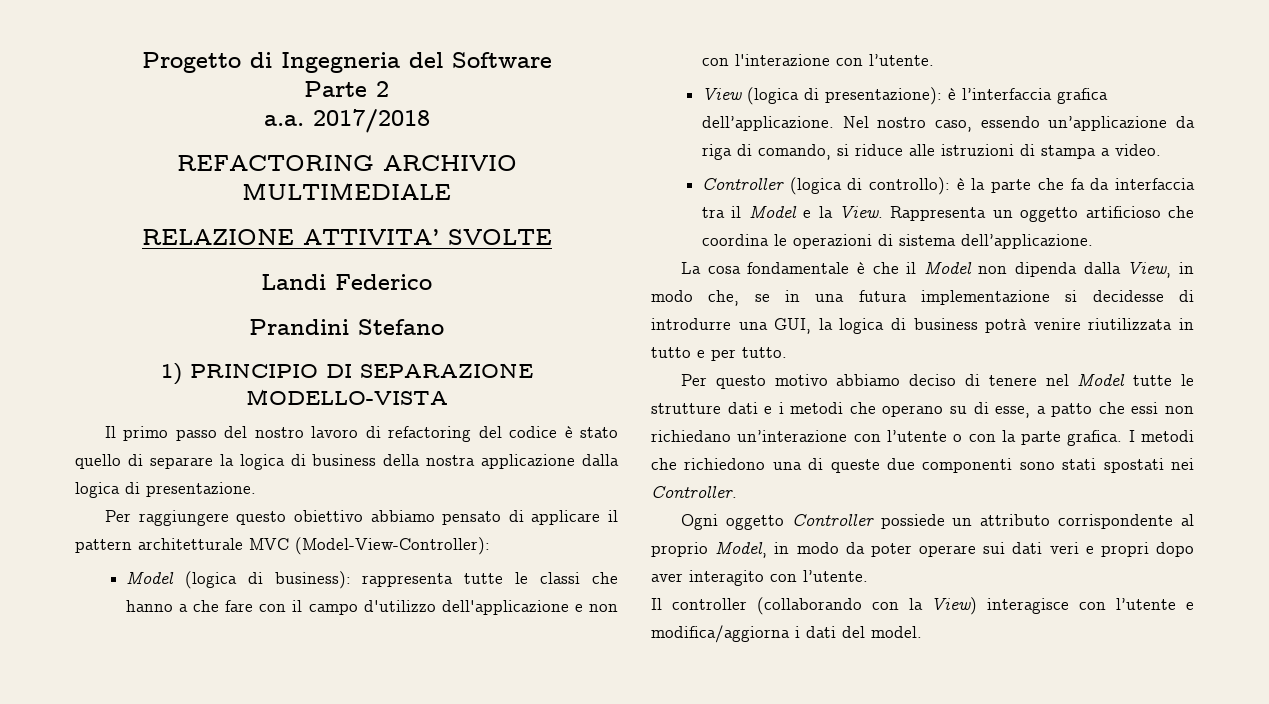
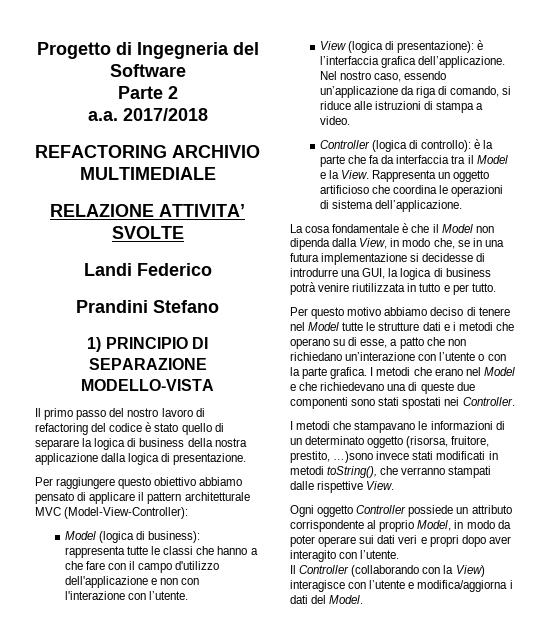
- Per questo motivo abbiamo deciso di tenere nel Model tutte le strutture dati e i metodi che operano su di esse, a patto che essi non richiedano un’interazione con l’utente o con la parte grafica.
+ Per questo motivo abbiamo deciso di tenere nel Model tutte le strutture dati e i metodi che operano su di esse, a patto che non richiedano un’interazione con l’utente o con la parte grafica.
- I metodi che richiedono una di queste due componenti sono stati spostati nei Controller.
+ I metodi che erano nel Model e che richiedevano una di queste due componenti sono stati spostati nei Controller.
+ I metodi che stampavano le informazioni di un determinato oggetto (risorsa, fruitore, prestito, …)sono invece stati modificati in metodi toString(), che verranno stampati dalle rispettive View.
- Il controller (collaborando con la View) interagisce con l’utente e modifica/aggiorna i dati del model.
+ Il Controller (collaborando con la View) interagisce con l’utente e modifica/aggiorna i dati del Model.

